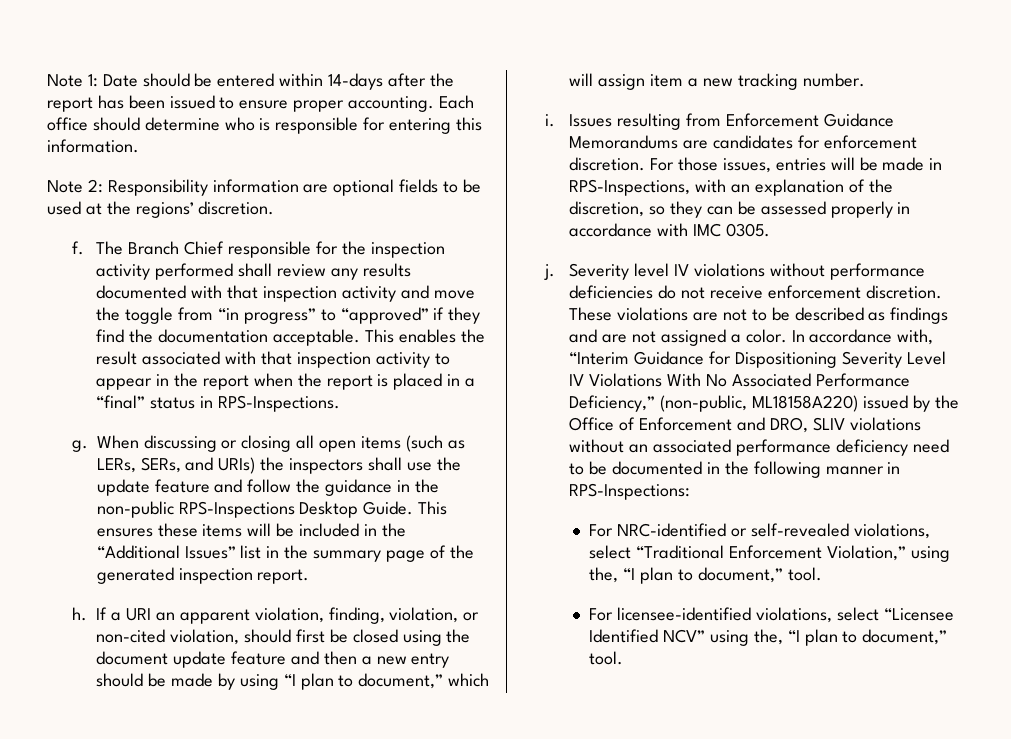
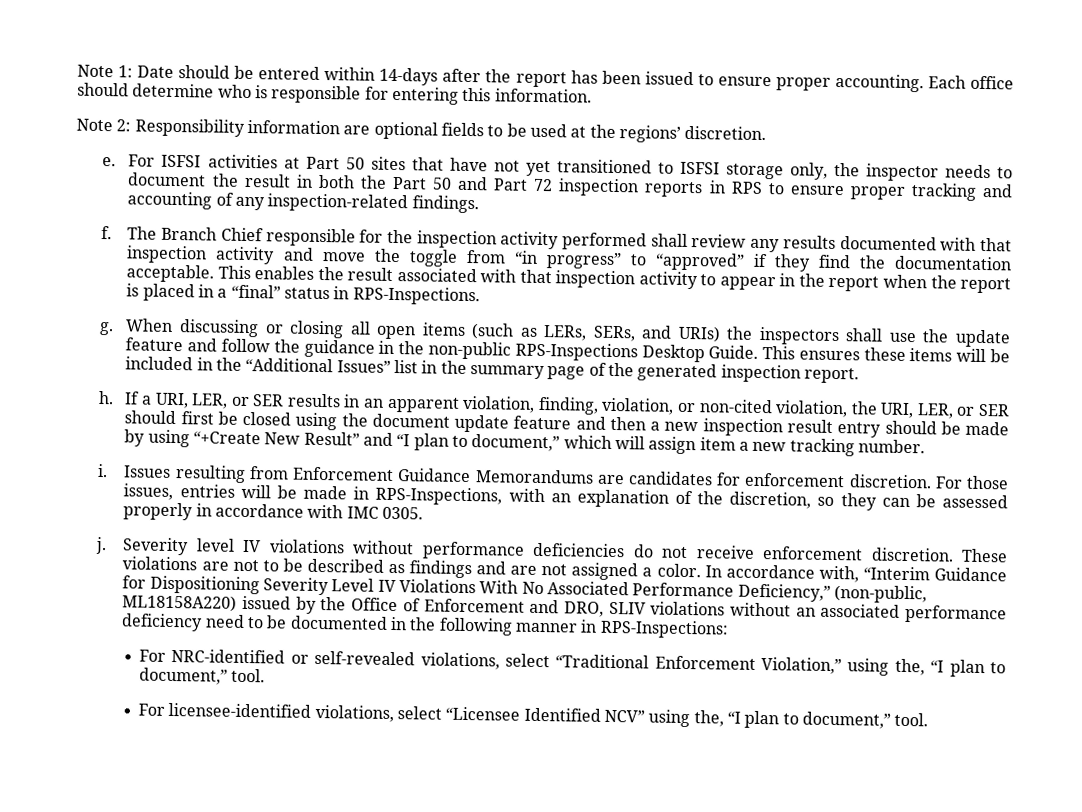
+ e. For ISFSI activities at Part 50 sites that have not yet transitioned to ISFSI storage only, the inspector needs to document the result in both the Part 50 and Part 72 inspection reports in RPS to ensure proper tracking and accounting of any inspection-related findings.
- If a URI an apparent violation, finding, violation, or non-cited violation, should first be closed using the document update feature and then a new entry should be made by using “I plan to document,” which will assign item a new tracking number.
+ If a URI, LER, or SER results in an apparent violation, finding, violation, or non-cited violation, the URI, LER, or SER should first be closed using the document update feature and then a new inspection result entry should be made by using “+Create New Result” and “I plan to document,” which will assign item a new tracking number.

